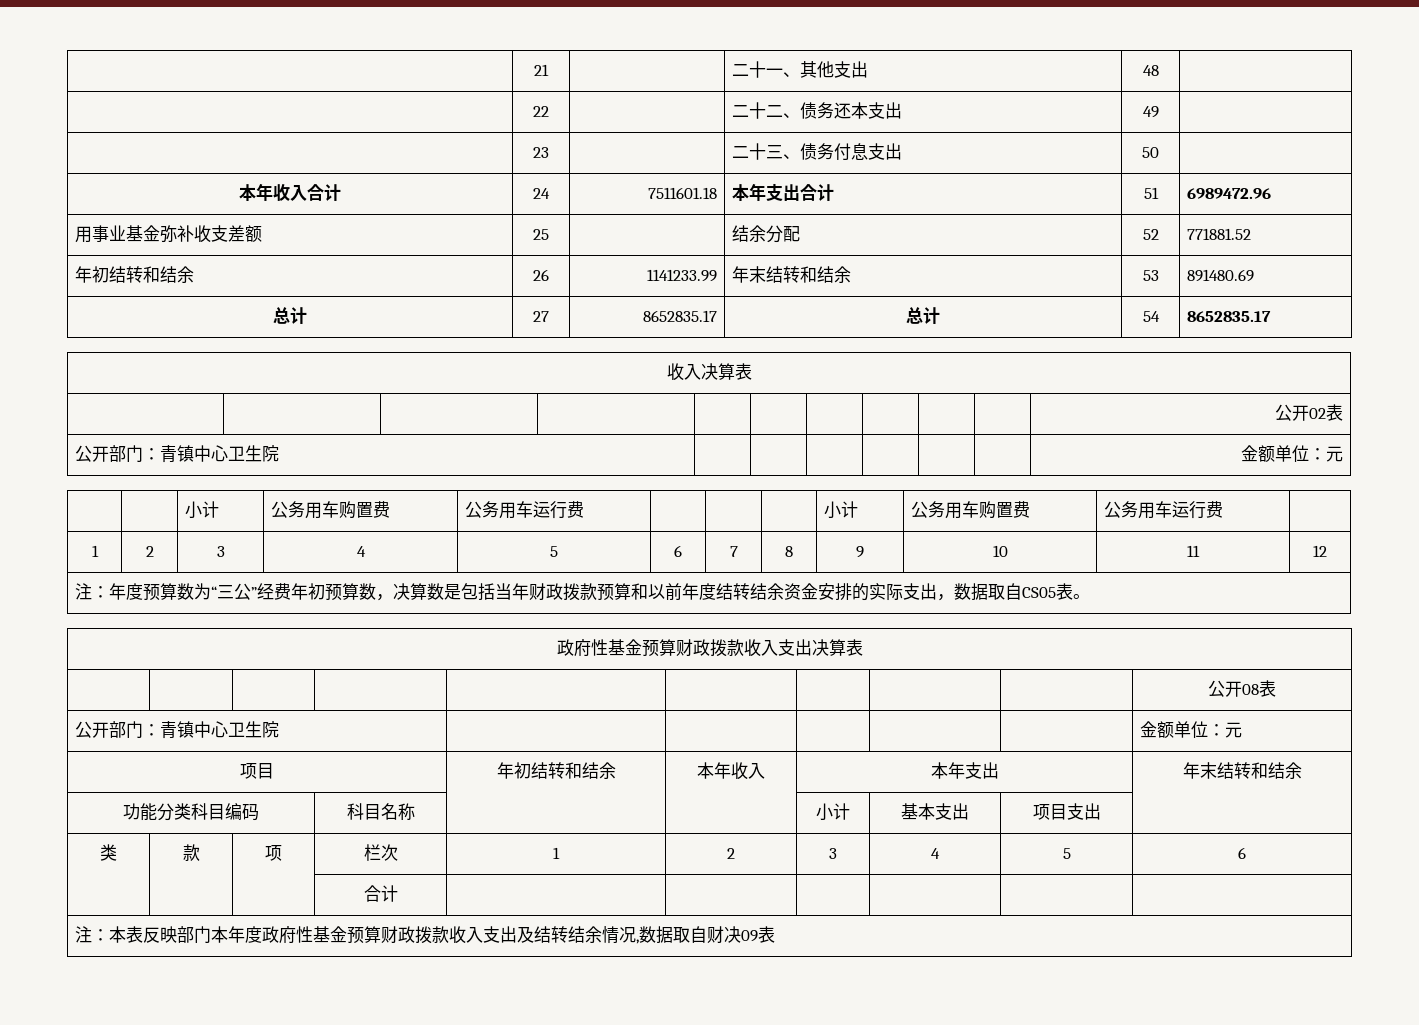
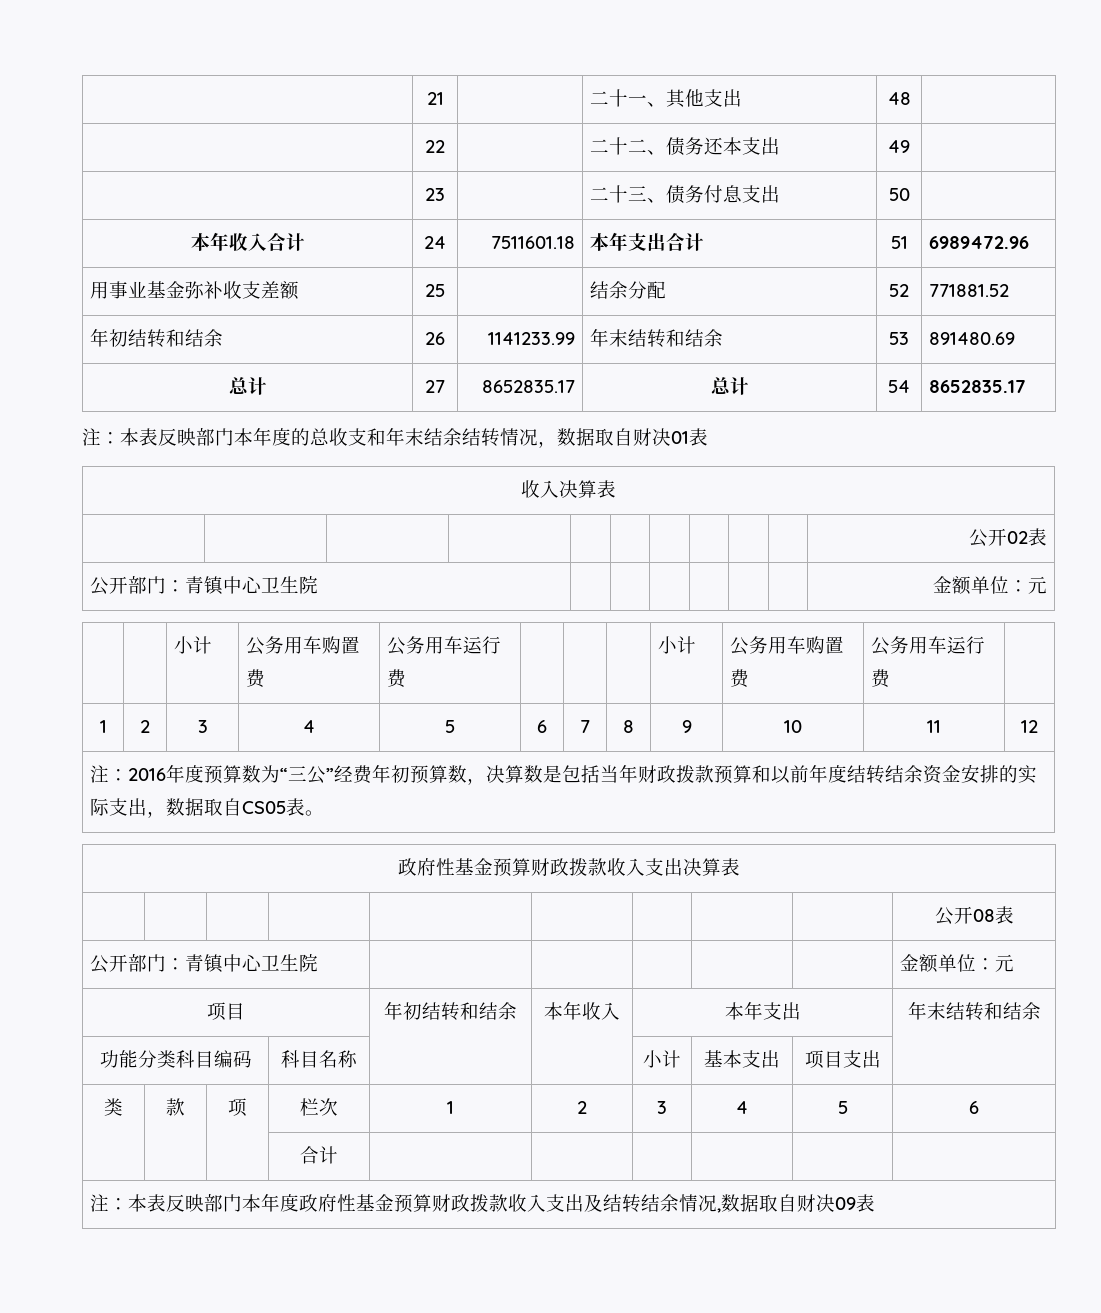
+ 注：本表反映部门本年度的总收支和年末结余结转情况，数据取自财决01表
- 注：年度预算数为“三公”经费年初预算数，决算数是包括当年财政拨款预算和以前年度结转结余资金安排的实际支出，数据取自CS05表。
+ 注：2016年度预算数为“三公”经费年初预算数，决算数是包括当年财政拨款预算和以前年度结转结余资金安排的实际支出，数据取自CS05表。

